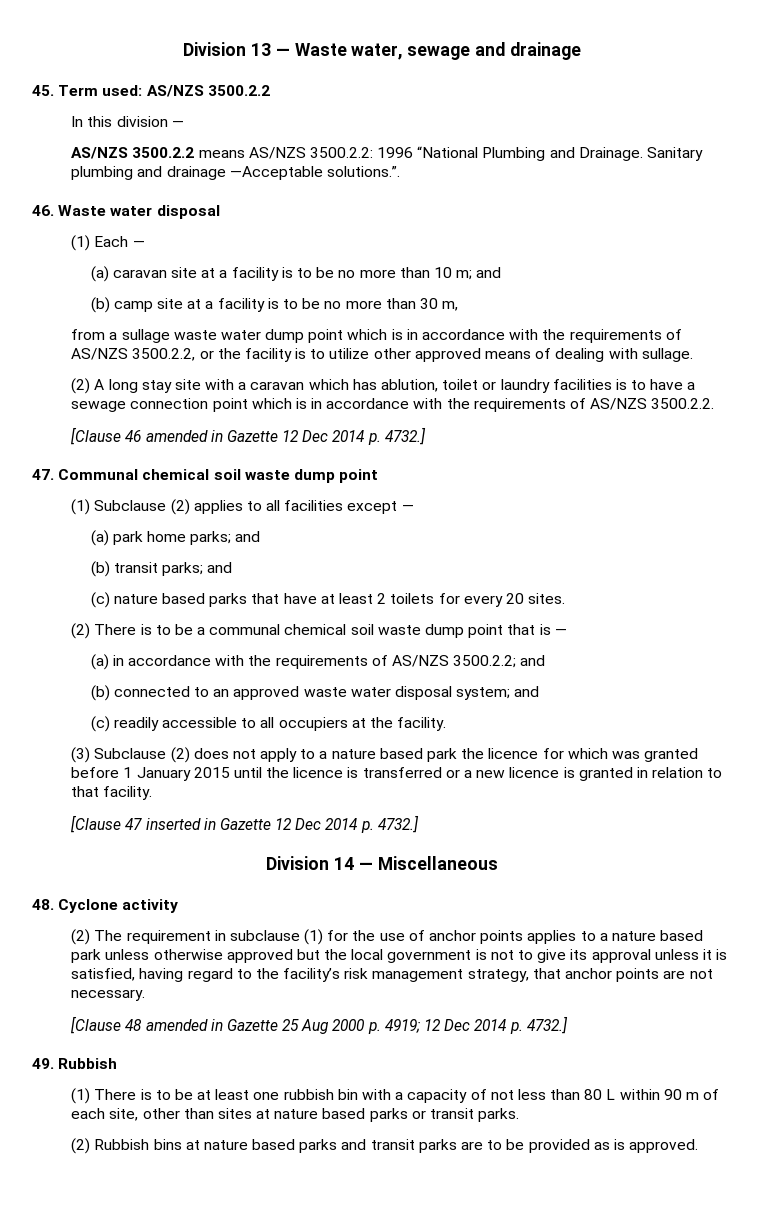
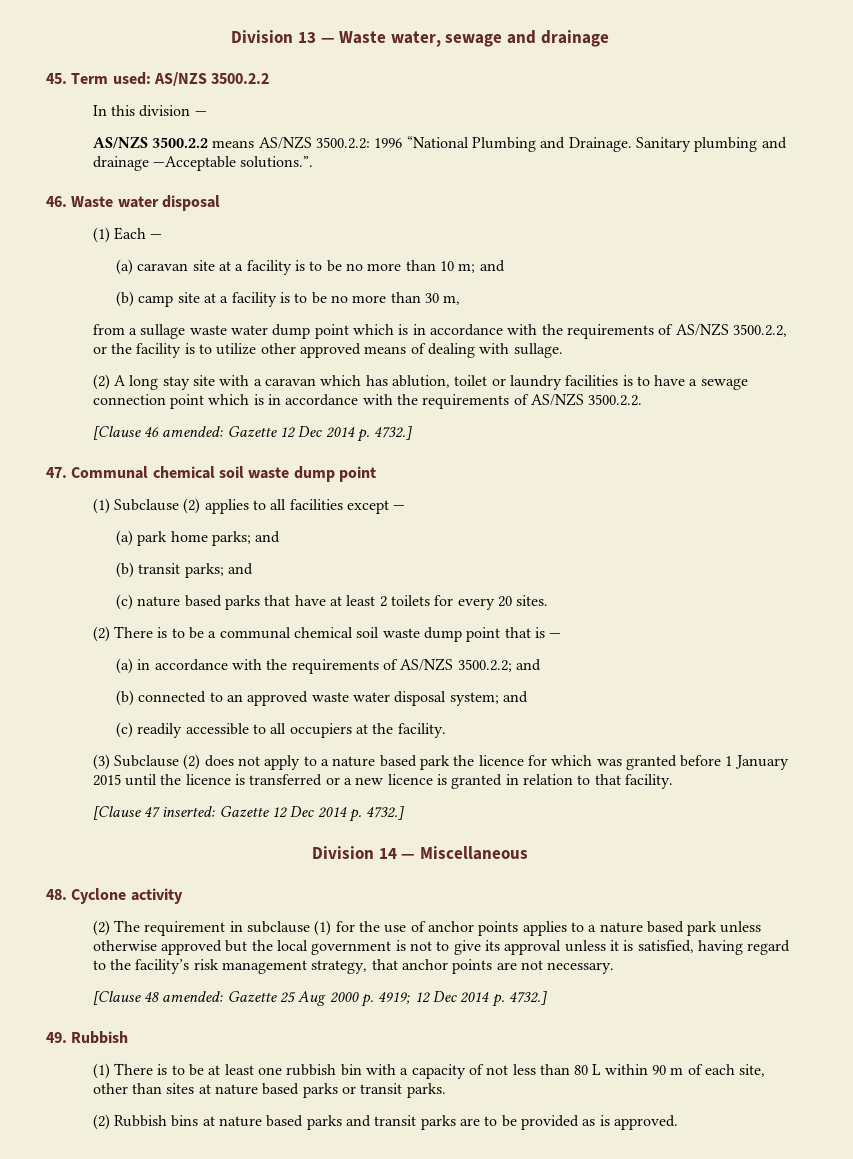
- [Clause 46 amended in Gazette 12 Dec 2014 p. 4732.]
+ [Clause 46 amended: Gazette 12 Dec 2014 p. 4732.]
- [Clause 47 inserted in Gazette 12 Dec 2014 p. 4732.]
+ [Clause 47 inserted: Gazette 12 Dec 2014 p. 4732.]
- [Clause 48 amended in Gazette 25 Aug 2000 p. 4919; 12 Dec 2014 p. 4732.]
+ [Clause 48 amended: Gazette 25 Aug 2000 p. 4919; 12 Dec 2014 p. 4732.]

